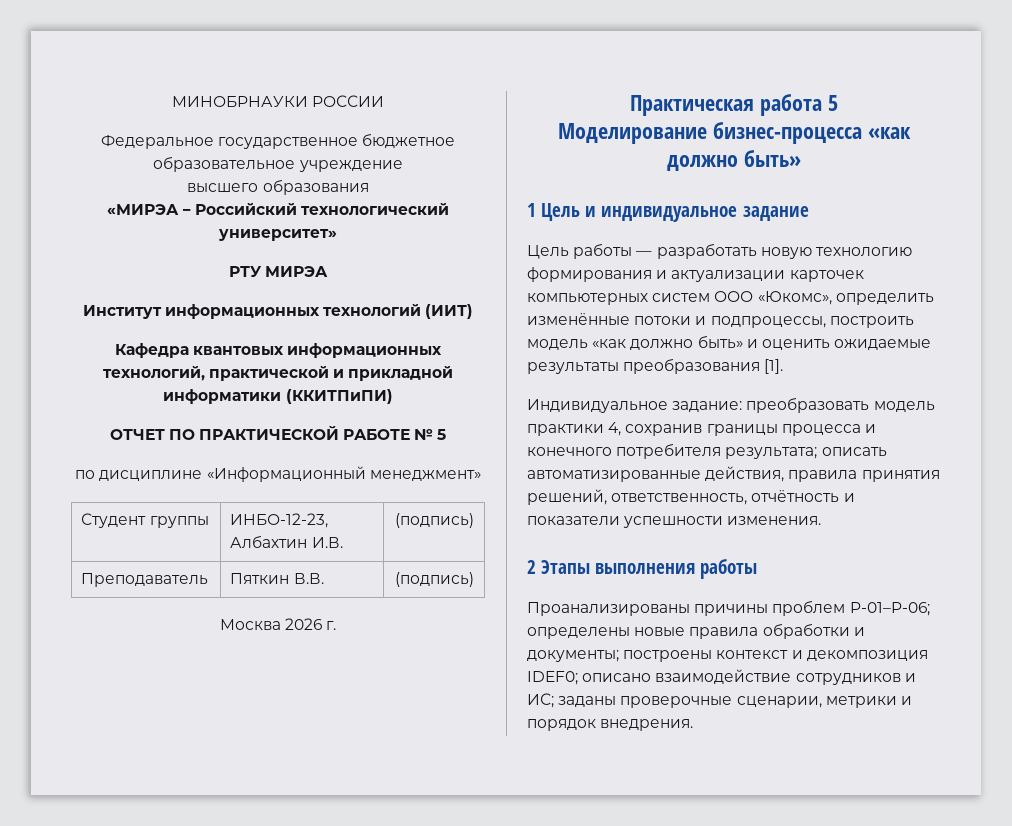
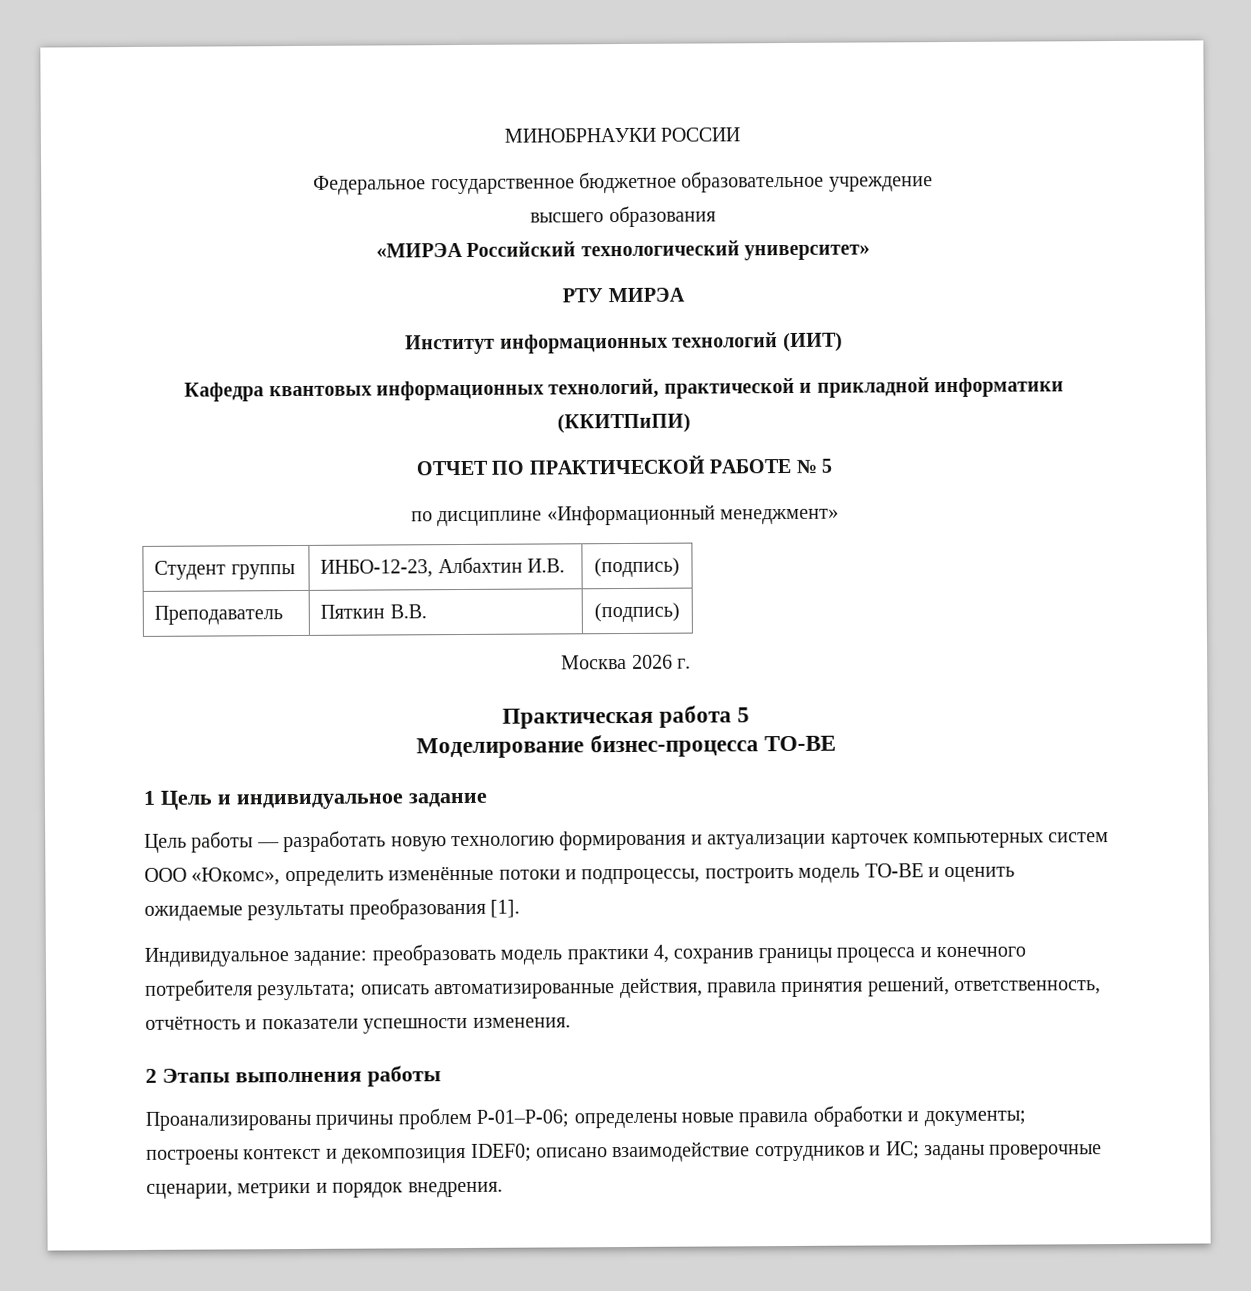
- «МИРЭА − Российский технологический университет»
+ «МИРЭА Российский технологический университет»
- Моделирование бизнес-процесса «как должно быть»
+ Моделирование бизнес-процесса TO-BE
- Цель работы — разработать новую технологию формирования и актуализации карточек компьютерных систем ООО «Юкомс», определить изменённые потоки и подпроцессы, построить модель «как должно быть» и оценить ожидаемые результаты преобразования [1].
+ Цель работы — разработать новую технологию формирования и актуализации карточек компьютерных систем ООО «Юкомс», определить изменённые потоки и подпроцессы, построить модель TO-BE и оценить ожидаемые результаты преобразования [1].

